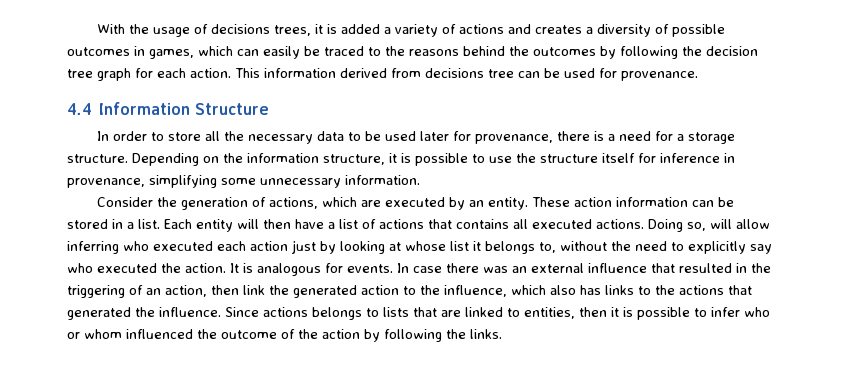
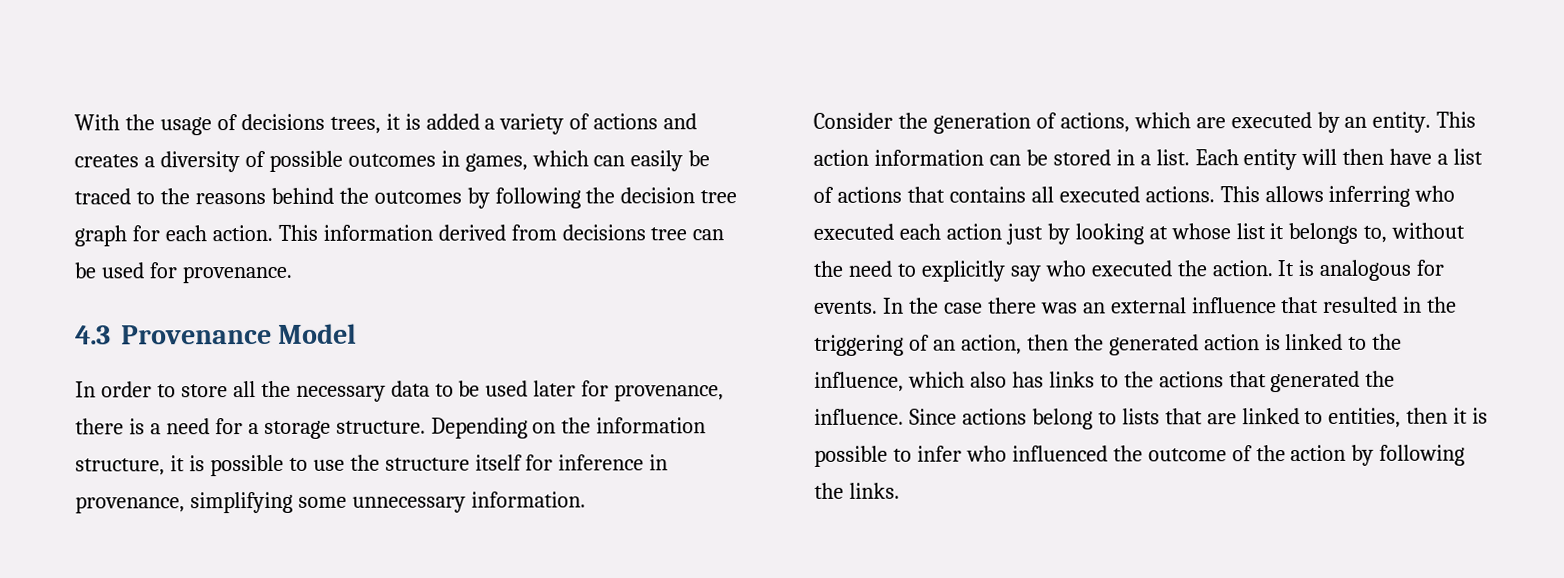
- 4.4 Information Structure
+ 4.3 Provenance Model
- These action information can be stored in a list.
+ This action information can be stored in a list.
- Doing so, will allow inferring who executed each action just by looking at whose list it belongs to, without the need to explicitly say who executed the action.
+ This allows inferring who executed each action just by looking at whose list it belongs to, without the need to explicitly say who executed the action.
- In case there was an external influence that resulted in the triggering of an action, then link the generated action to the influence, which also has links to the actions that generated the influence.
+ In the case there was an external influence that resulted in the triggering of an action, then the generated action is linked to the influence, which also has links to the actions that generated the influence.
- Since actions belongs to lists that are linked to entities, then it is possible to infer who or whom influenced the outcome of the action by following the links.
+ Since actions belong to lists that are linked to entities, then it is possible to infer who influenced the outcome of the action by following the links.

